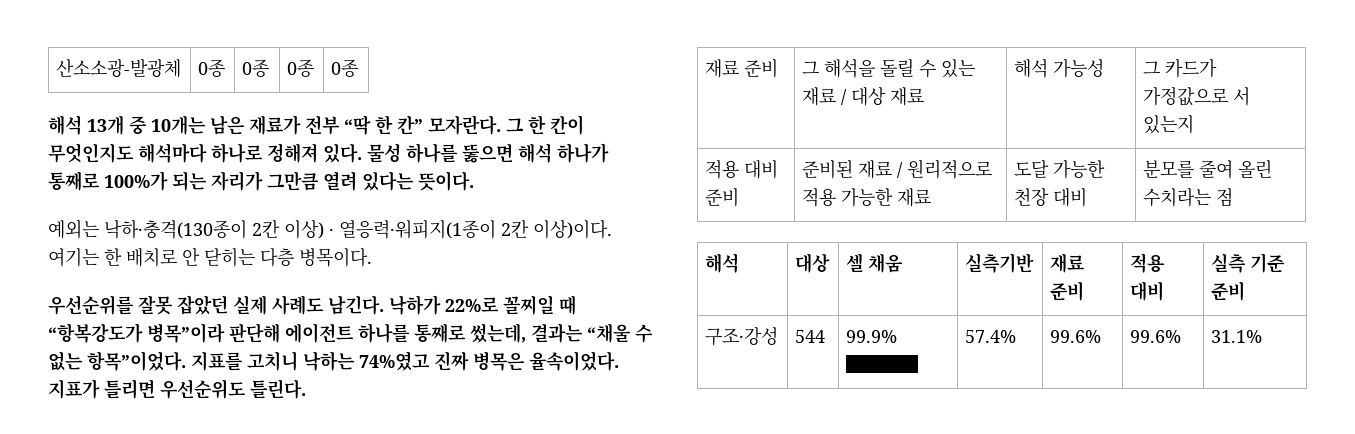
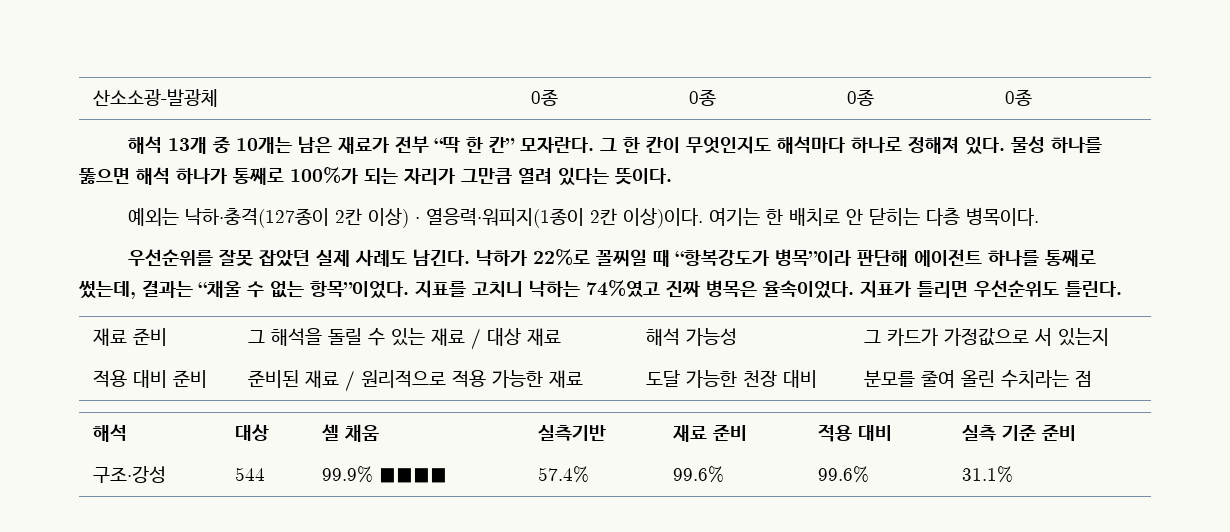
- 예외는 낙하·충격(130종이 2칸 이상) · 열응력·워피지(1종이 2칸 이상)이다.
+ 예외는 낙하·충격(127종이 2칸 이상) · 열응력·워피지(1종이 2칸 이상)이다.

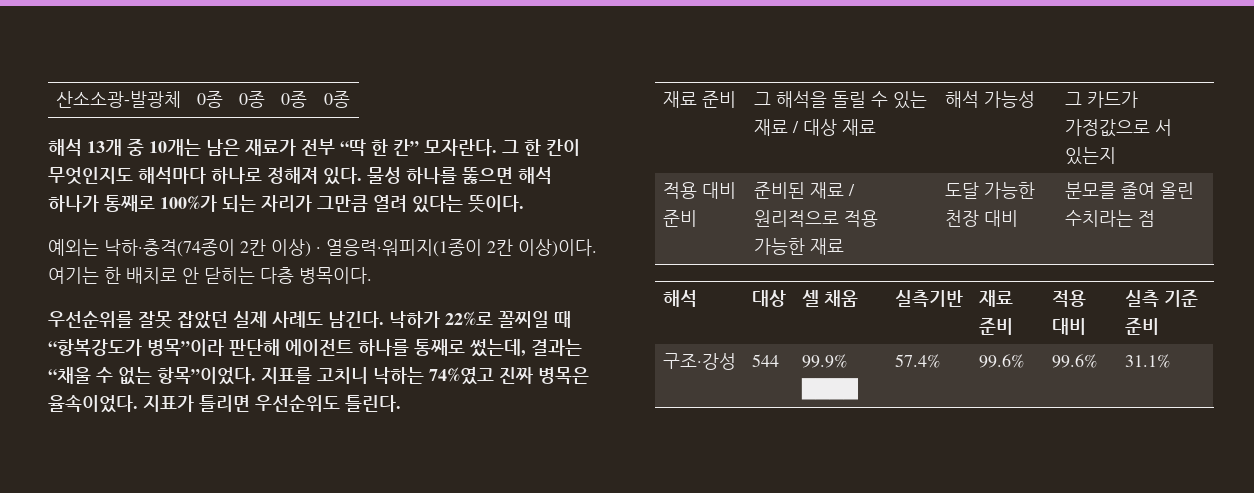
- 예외는 낙하·충격(127종이 2칸 이상) · 열응력·워피지(1종이 2칸 이상)이다.
+ 예외는 낙하·충격(74종이 2칸 이상) · 열응력·워피지(1종이 2칸 이상)이다.

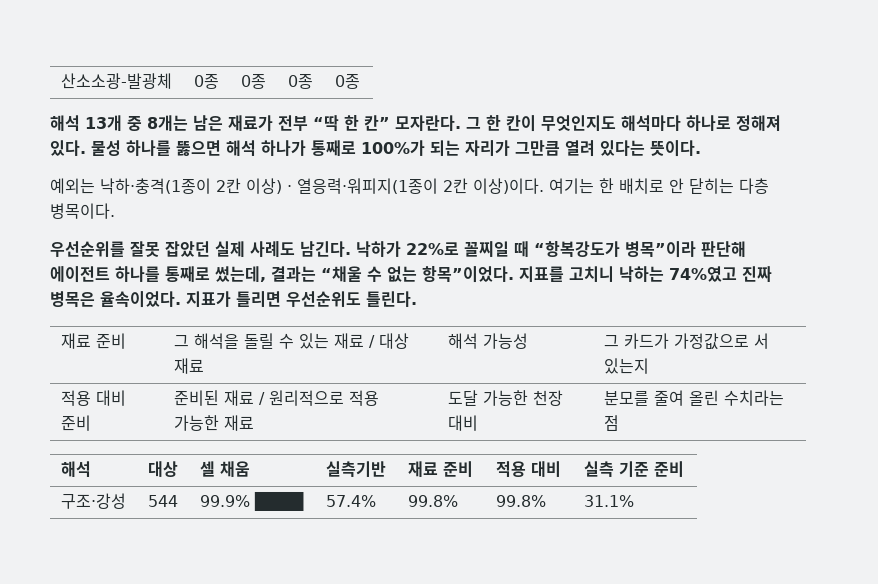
- 해석 13개 중 10개는 남은 재료가 전부 “딱 한 칸” 모자란다.
+ 해석 13개 중 8개는 남은 재료가 전부 “딱 한 칸” 모자란다.
- 예외는 낙하·충격(74종이 2칸 이상) · 열응력·워피지(1종이 2칸 이상)이다.
+ 예외는 낙하·충격(1종이 2칸 이상) · 열응력·워피지(1종이 2칸 이상)이다.
- 구조·강성 | 544 | 99.9% ████ | 57.4% | 99.6% | 99.6% | 31.1%
+ 구조·강성 | 544 | 99.9% ████ | 57.4% | 99.8% | 99.8% | 31.1%

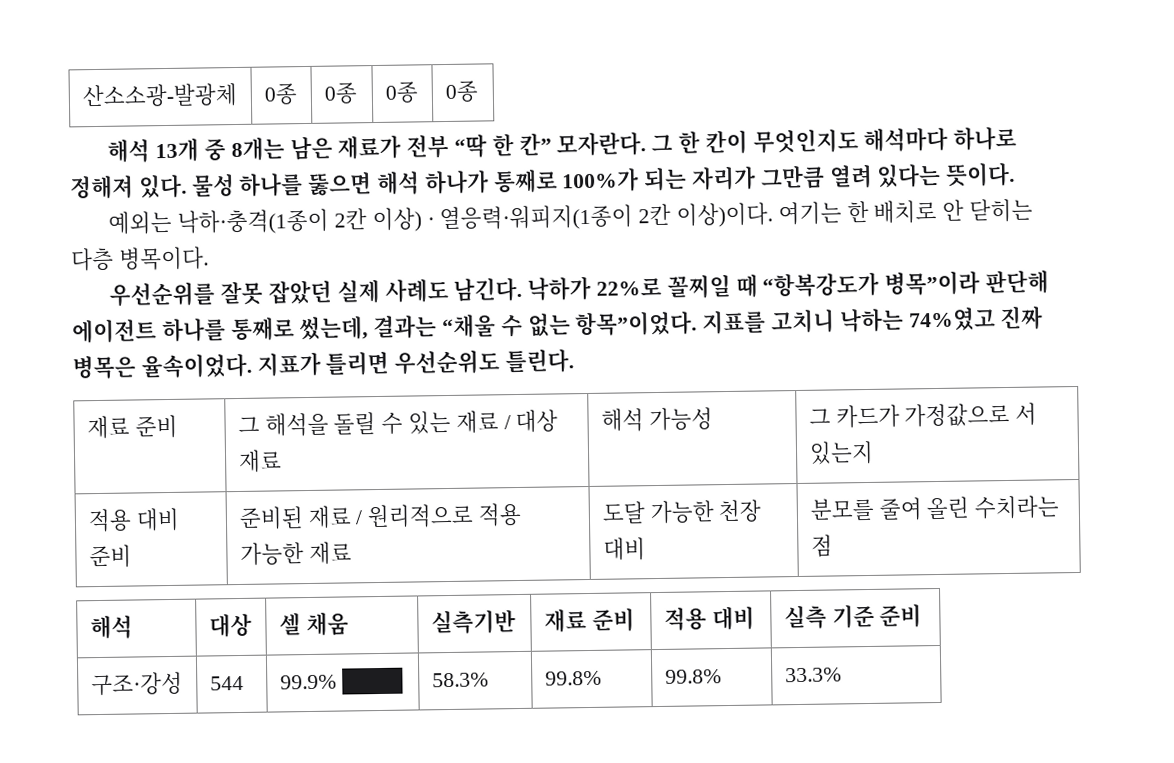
- 구조·강성 | 544 | 99.9% ████ | 57.4% | 99.8% | 99.8% | 31.1%
+ 구조·강성 | 544 | 99.9% ████ | 58.3% | 99.8% | 99.8% | 33.3%

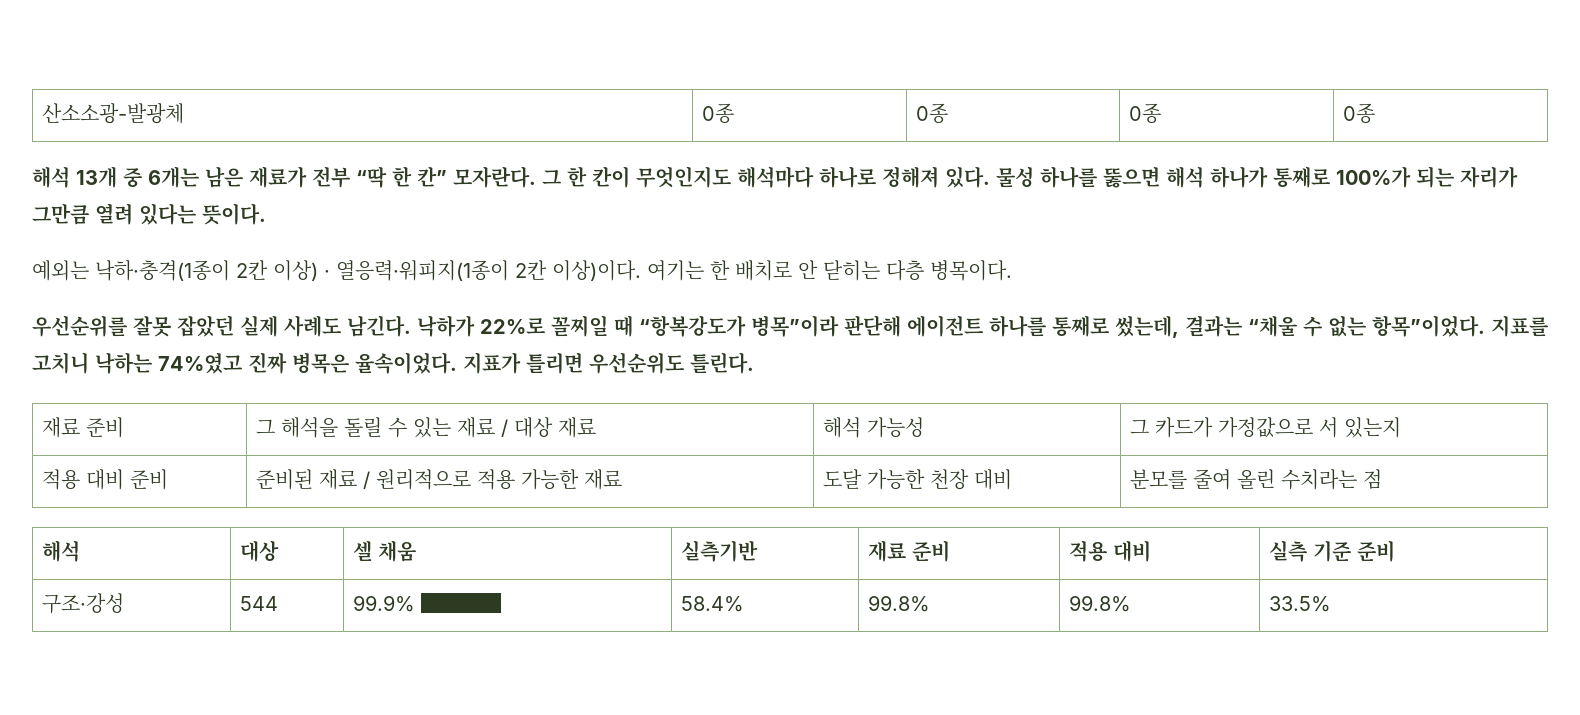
- 해석 13개 중 8개는 남은 재료가 전부 “딱 한 칸” 모자란다.
+ 해석 13개 중 6개는 남은 재료가 전부 “딱 한 칸” 모자란다.
- 구조·강성 | 544 | 99.9% ████ | 58.3% | 99.8% | 99.8% | 33.3%
+ 구조·강성 | 544 | 99.9% ████ | 58.4% | 99.8% | 99.8% | 33.5%

